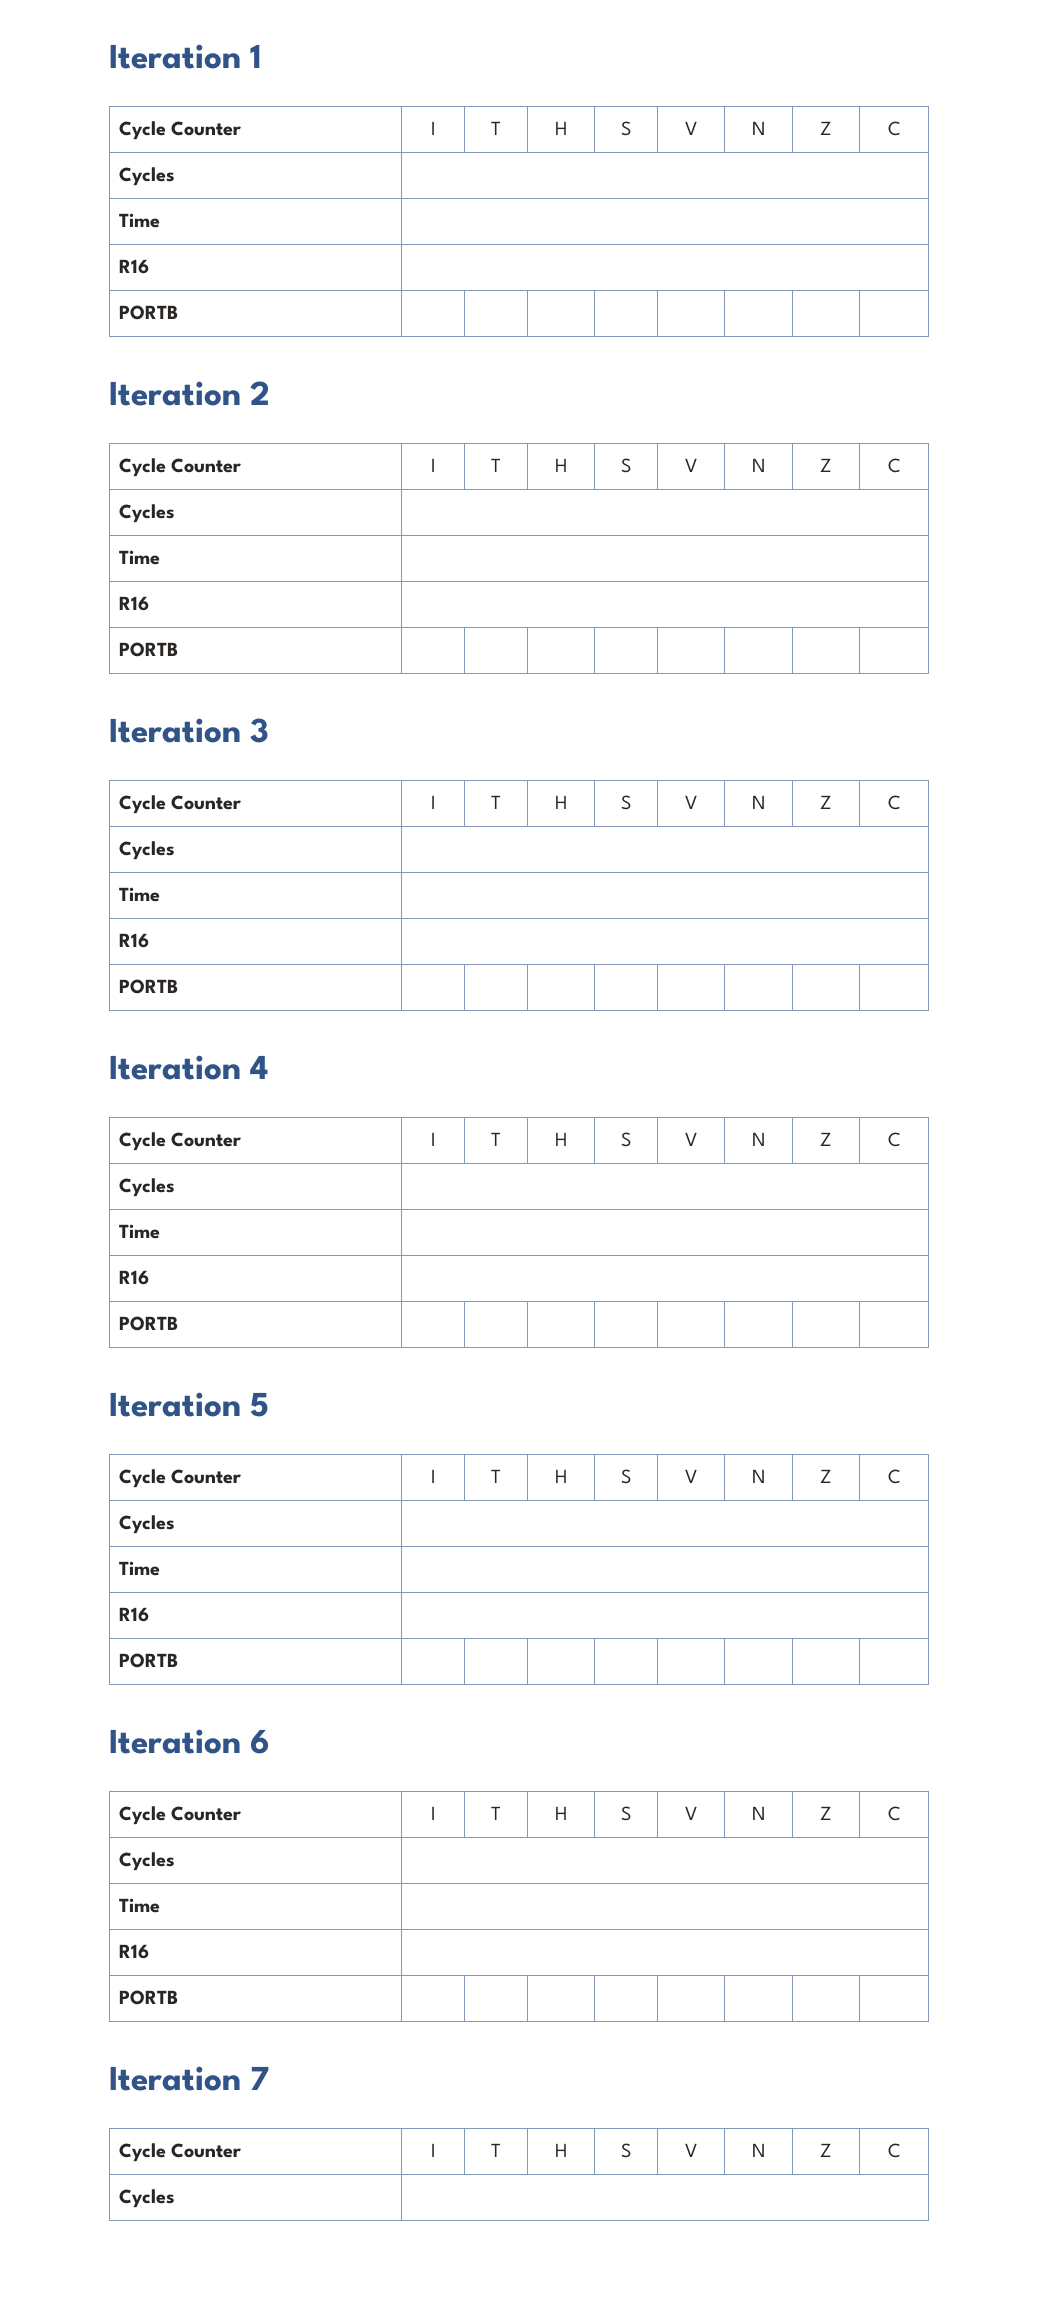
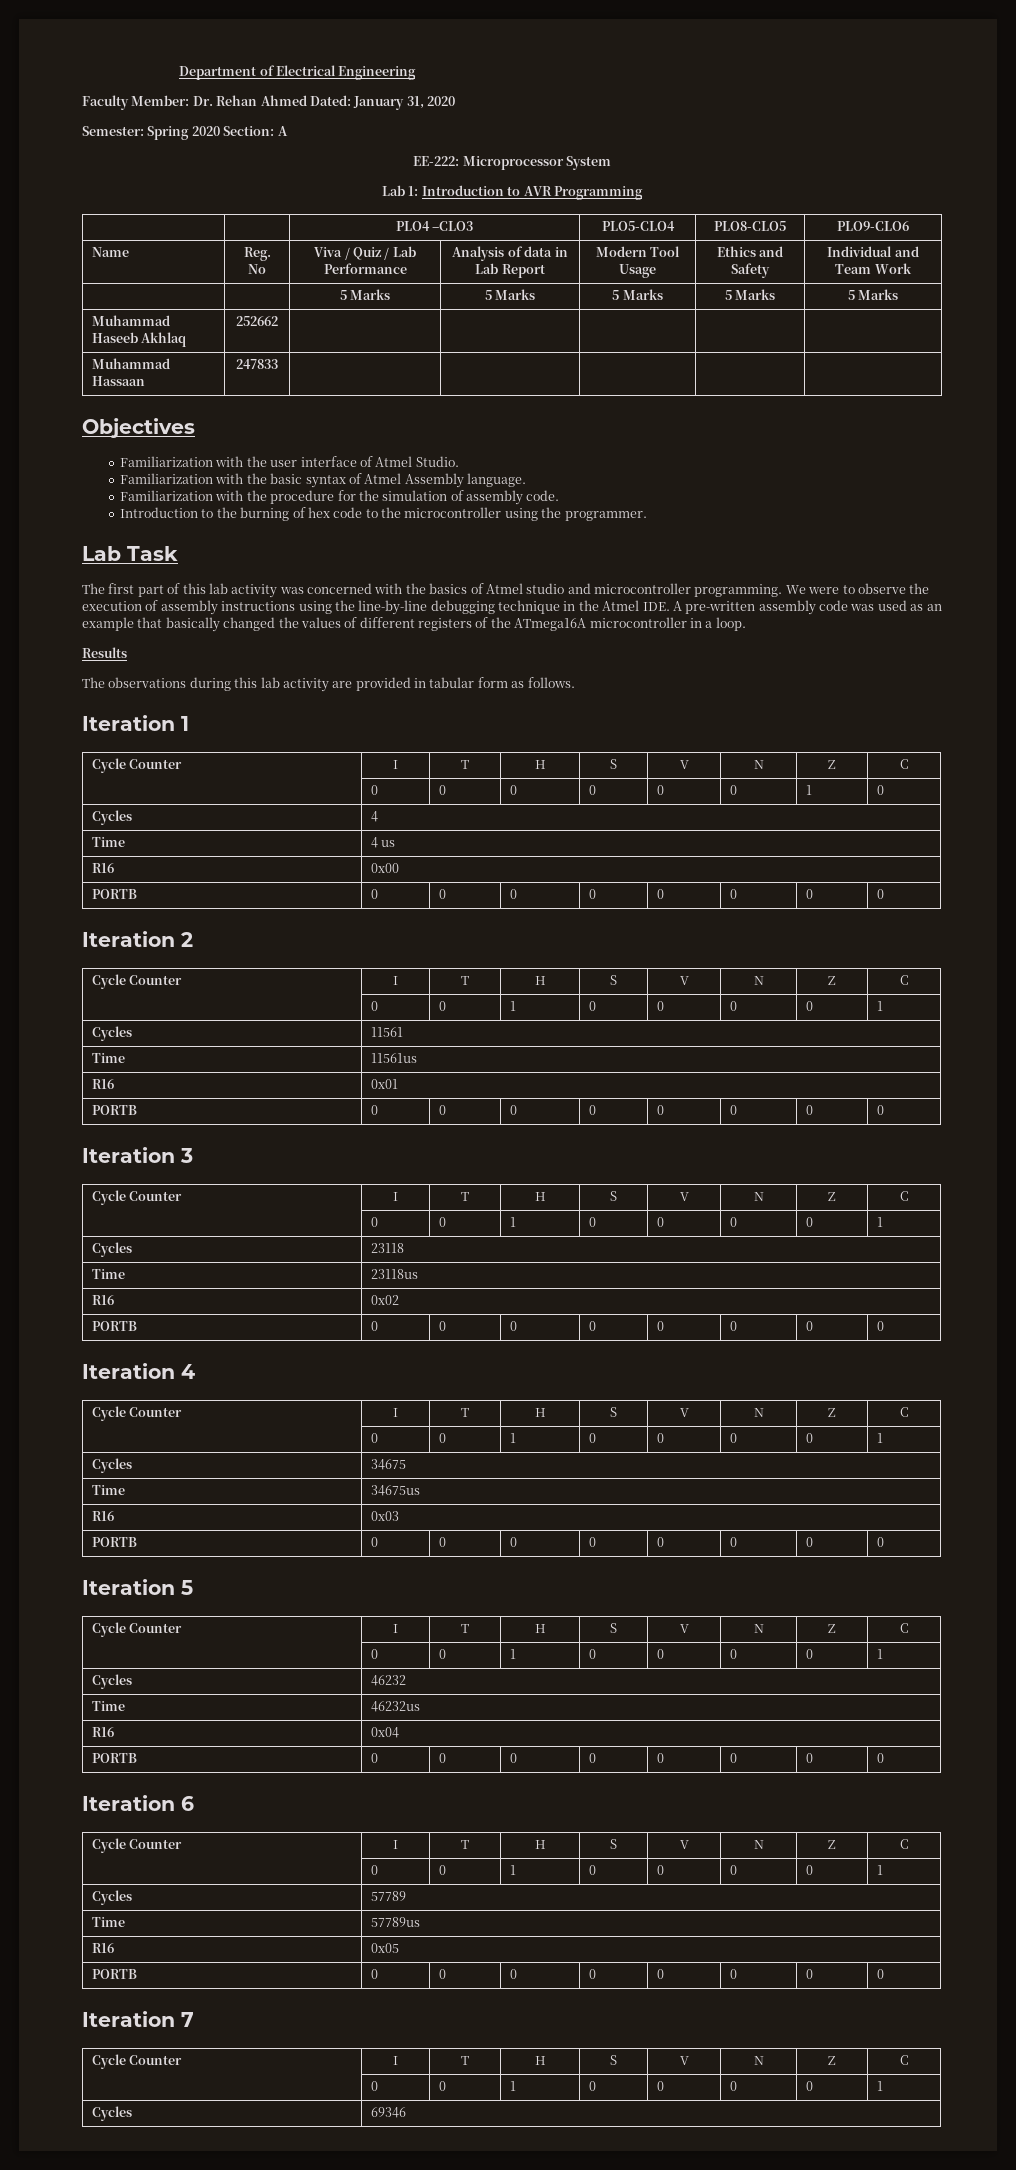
+ Department of Electrical Engineering
+ Faculty Member: Dr. Rehan Ahmed Dated: January 31, 2020
+ Semester: Spring 2020 Section: A
+ EE-222: Microprocessor System
+ Lab 1: Introduction to AVR Programming
+ | | PLO4 –CLO3 | PLO5-CLO4 | PLO8-CLO5 | PLO9-CLO6
+ Name | Reg. No | Viva / Quiz / Lab Performance | Analysis of data in Lab Report | Modern Tool Usage | Ethics and Safety | Individual and Team Work
+ | | 5 Marks | 5 Marks | 5 Marks | 5 Marks | 5 Marks
+ Muhammad Haseeb Akhlaq | 252662 | | | | |
+ Muhammad Hassaan | 247833 | | | | |
+ Objectives
+ Familiarization with the user interface of Atmel Studio.
+ Familiarization with the basic syntax of Atmel Assembly language.
+ Familiarization with the procedure for the simulation of assembly code.
+ Introduction to the burning of hex code to the microcontroller using the programmer.
+ Lab Task
+ The first part of this lab activity was concerned with the basics of Atmel studio and microcontroller programming. We were to observe the execution of assembly instructions using the line-by-line debugging technique in the Atmel IDE. A pre-written assembly code was used as an example that basically changed the values of different registers of the ATmega16A microcontroller in a loop.
+ Results
+ The observations during this lab activity are provided in tabular form as follows.
  Iteration 1
  Cycle Counter | I | T | H | S | V | N | Z | C
- Cycles |
- Time |
- R16 |
- PORTB | | | | | | | |
+ | 0 | 0 | 0 | 0 | 0 | 0 | 1 | 0
+ Cycles | 4
+ Time | 4 us
+ R16 | 0x00
+ PORTB | 0 | 0 | 0 | 0 | 0 | 0 | 0 | 0
  Iteration 2
  Cycle Counter | I | T | H | S | V | N | Z | C
- Cycles |
- Time |
- R16 |
- PORTB | | | | | | | |
+ | 0 | 0 | 1 | 0 | 0 | 0 | 0 | 1
+ Cycles | 11561
+ Time | 11561us
+ R16 | 0x01
+ PORTB | 0 | 0 | 0 | 0 | 0 | 0 | 0 | 0
  Iteration 3
  Cycle Counter | I | T | H | S | V | N | Z | C
- Cycles |
- Time |
- R16 |
- PORTB | | | | | | | |
+ | 0 | 0 | 1 | 0 | 0 | 0 | 0 | 1
+ Cycles | 23118
+ Time | 23118us
+ R16 | 0x02
+ PORTB | 0 | 0 | 0 | 0 | 0 | 0 | 0 | 0
  Iteration 4
  Cycle Counter | I | T | H | S | V | N | Z | C
- Cycles |
- Time |
- R16 |
- PORTB | | | | | | | |
+ | 0 | 0 | 1 | 0 | 0 | 0 | 0 | 1
+ Cycles | 34675
+ Time | 34675us
+ R16 | 0x03
+ PORTB | 0 | 0 | 0 | 0 | 0 | 0 | 0 | 0
  Iteration 5
  Cycle Counter | I | T | H | S | V | N | Z | C
- Cycles |
- Time |
- R16 |
- PORTB | | | | | | | |
+ | 0 | 0 | 1 | 0 | 0 | 0 | 0 | 1
+ Cycles | 46232
+ Time | 46232us
+ R16 | 0x04
+ PORTB | 0 | 0 | 0 | 0 | 0 | 0 | 0 | 0
  Iteration 6
  Cycle Counter | I | T | H | S | V | N | Z | C
- Cycles |
- Time |
- R16 |
- PORTB | | | | | | | |
+ | 0 | 0 | 1 | 0 | 0 | 0 | 0 | 1
+ Cycles | 57789
+ Time | 57789us
+ R16 | 0x05
+ PORTB | 0 | 0 | 0 | 0 | 0 | 0 | 0 | 0
  Iteration 7
  Cycle Counter | I | T | H | S | V | N | Z | C
- Cycles |
+ | 0 | 0 | 1 | 0 | 0 | 0 | 0 | 1
+ Cycles | 69346

